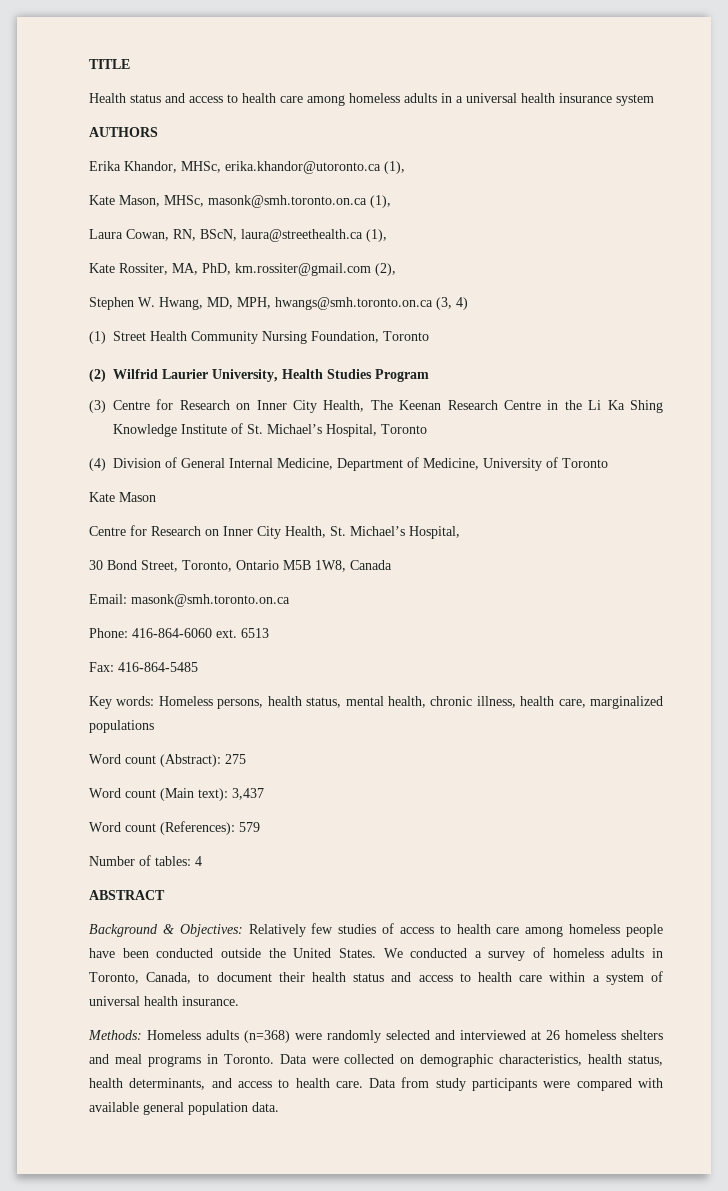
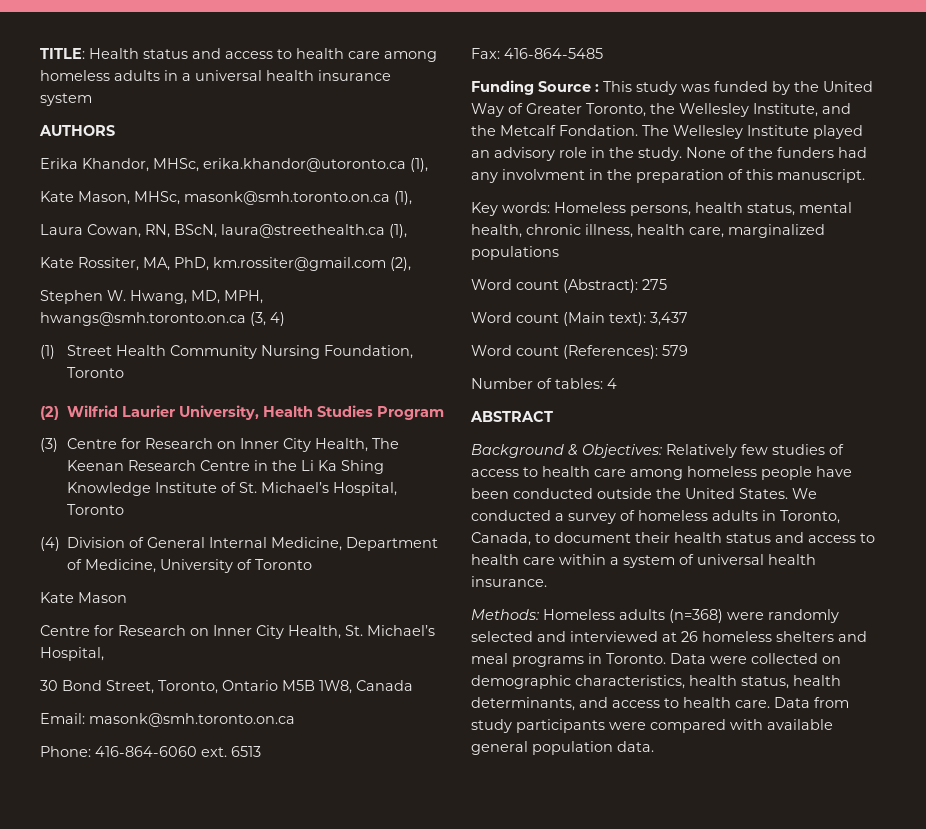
- TITLE
- Health status and access to health care among homeless adults in a universal health insurance system
+ TITLE: Health status and access to health care among homeless adults in a universal health insurance system
+ Funding Source : This study was funded by the United Way of Greater Toronto, the Wellesley Institute, and the Metcalf Fondation. The Wellesley Institute played an advisory role in the study. None of the funders had any involvment in the preparation of this manuscript.

